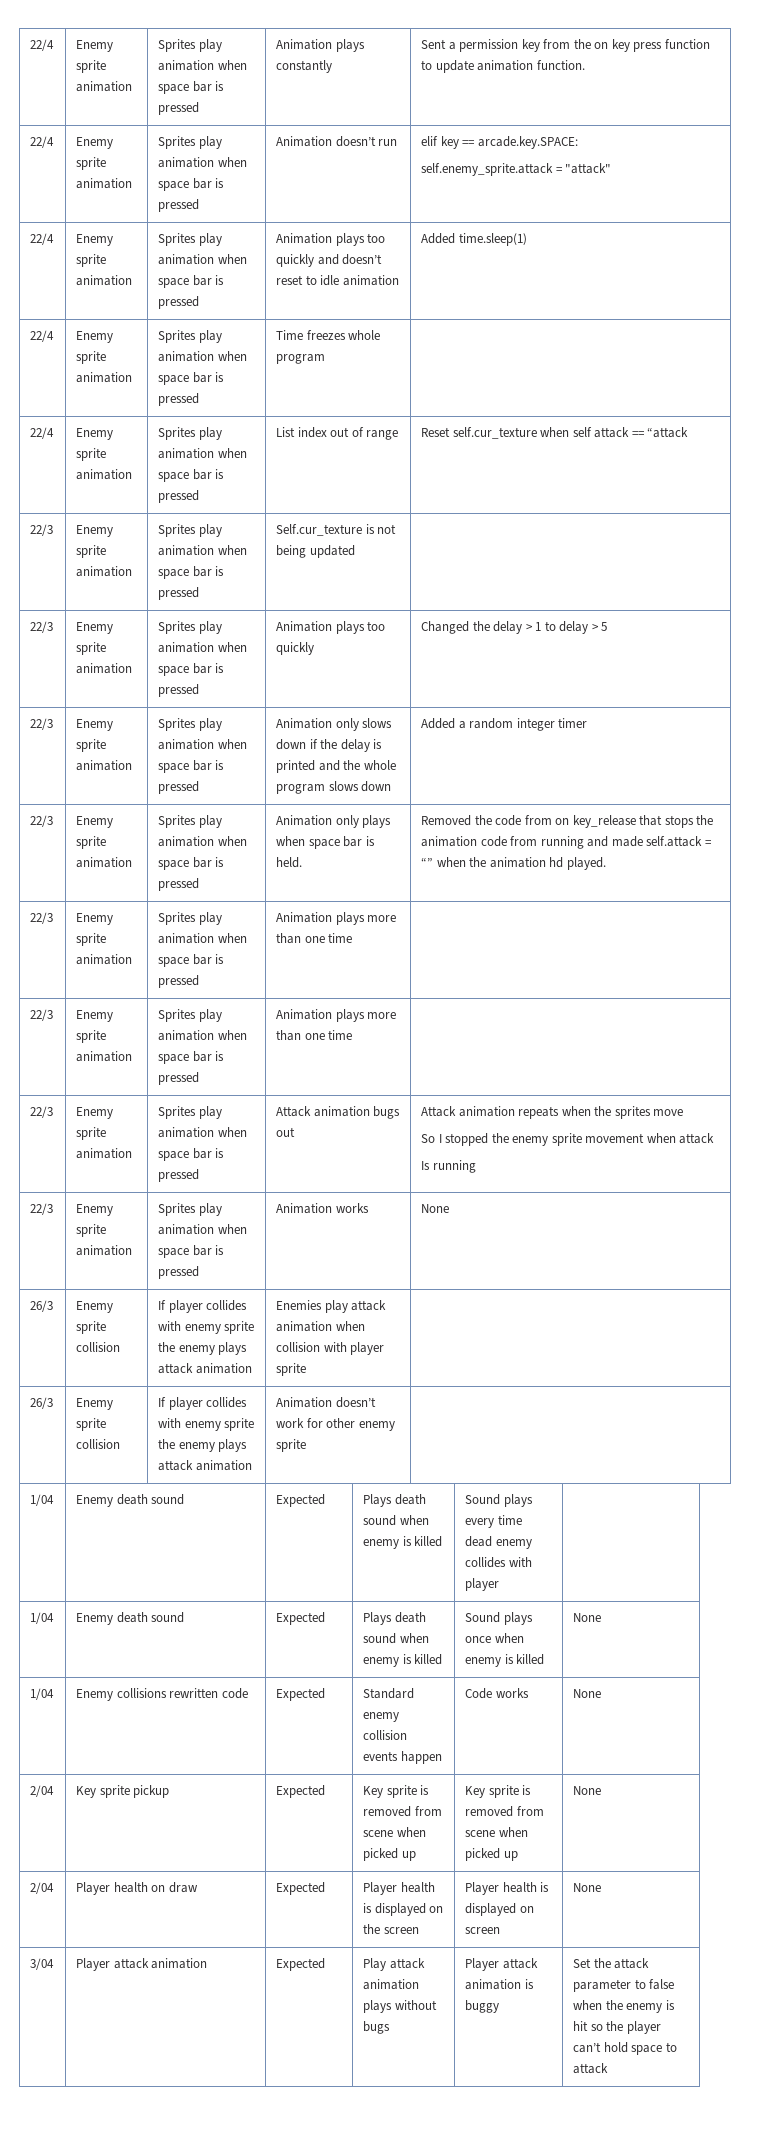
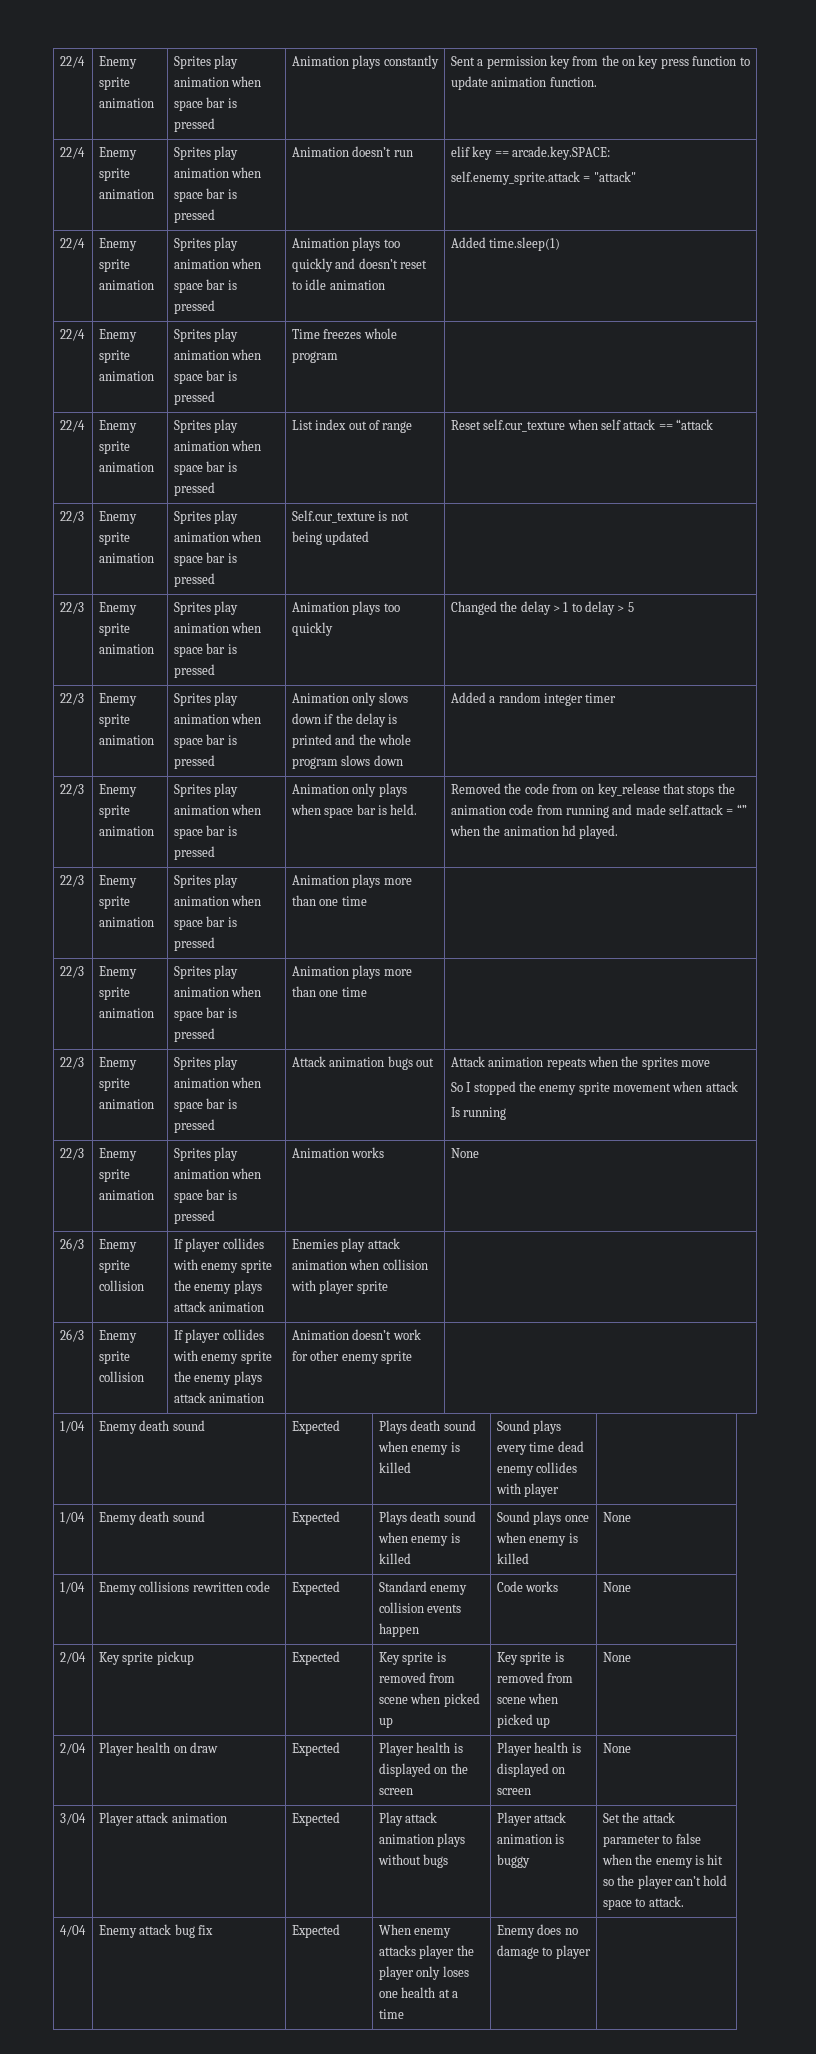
- 3/04 | Player attack animation | Expected | Play attack animation plays without bugs | Player attack animation is buggy | Set the attack parameter to false when the enemy is hit so the player can’t hold space to attack
+ 3/04 | Player attack animation | Expected | Play attack animation plays without bugs | Player attack animation is buggy | Set the attack parameter to false when the enemy is hit so the player can’t hold space to attack.
+ 4/04 | Enemy attack bug fix | Expected | When enemy attacks player the player only loses one health at a time | Enemy does no damage to player |

